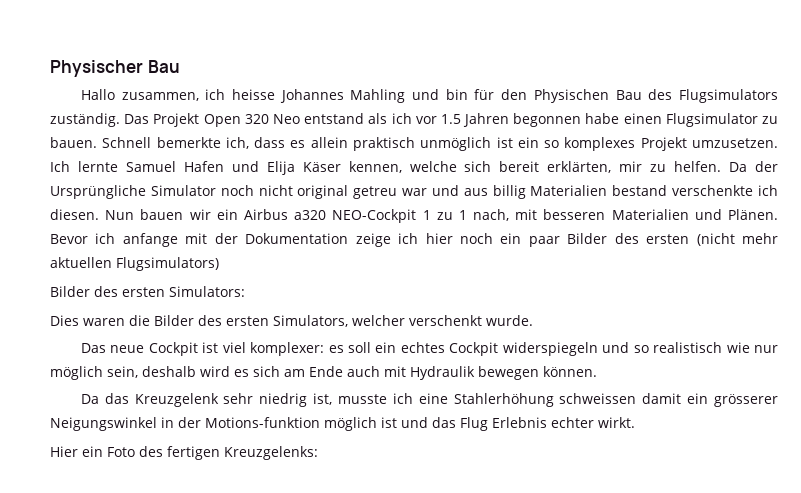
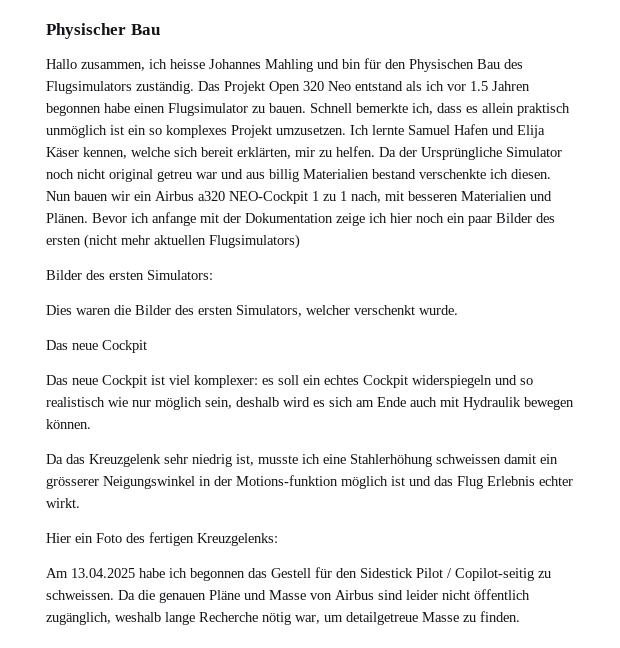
  Dies waren die Bilder des ersten Simulators, welcher verschenkt wurde.
+ Das neue Cockpit
+ Am 13.04.2025 habe ich begonnen das Gestell für den Sidestick Pilot / Copilot-seitig zu schweissen. Da die genauen Pläne und Masse von Airbus sind leider nicht öffentlich zugänglich, weshalb lange Recherche nötig war, um detailgetreue Masse zu finden.

